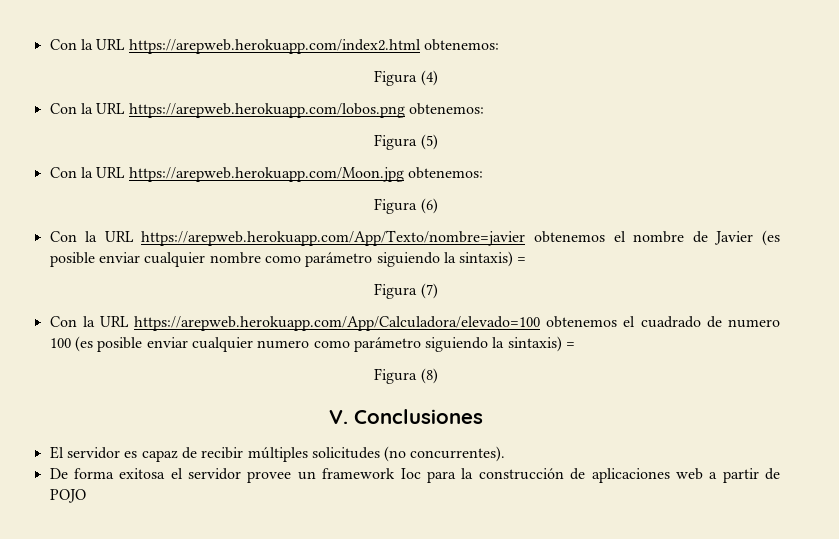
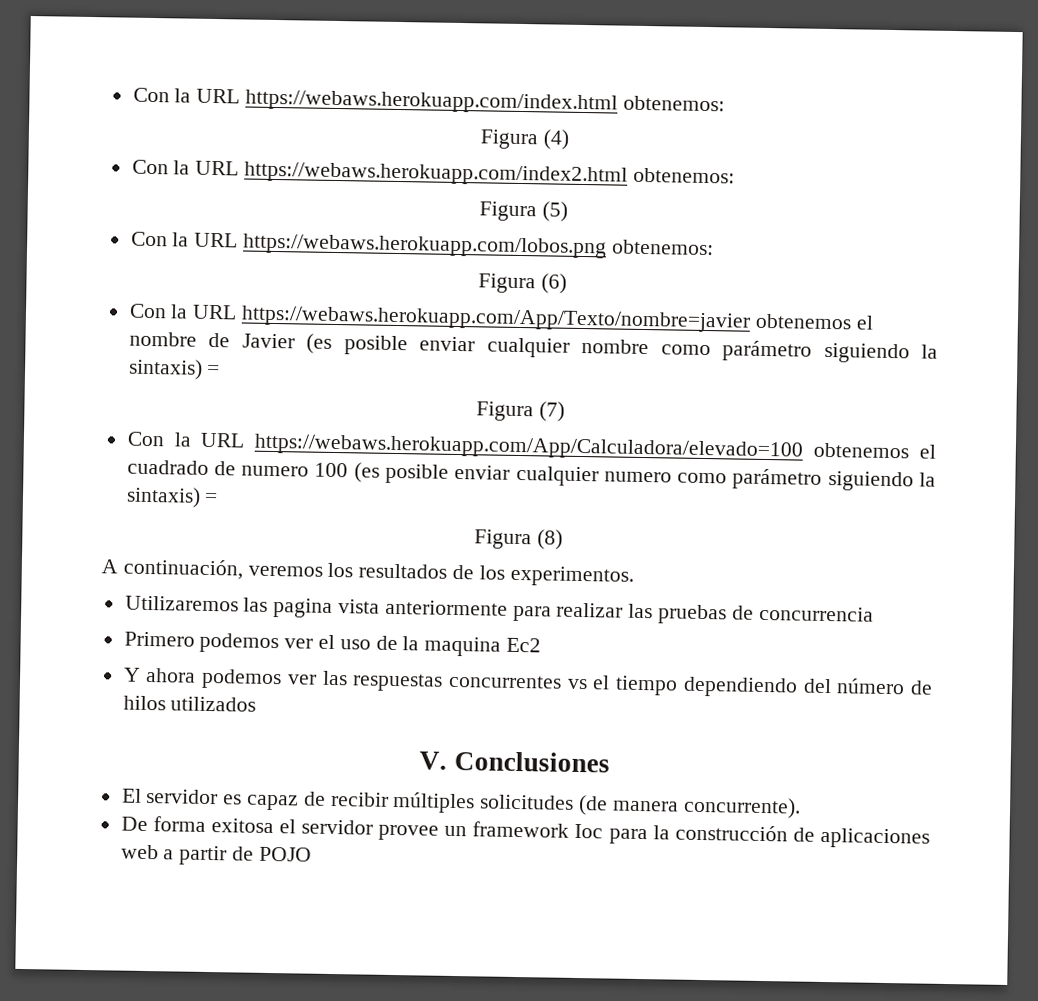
- Con la URL https://arepweb.herokuapp.com/index2.html obtenemos:
+ Con la URL https://webaws.herokuapp.com/index.html obtenemos:
- Con la URL https://arepweb.herokuapp.com/lobos.png obtenemos:
+ Con la URL https://webaws.herokuapp.com/index2.html obtenemos:
- Con la URL https://arepweb.herokuapp.com/Moon.jpg obtenemos:
+ Con la URL https://webaws.herokuapp.com/lobos.png obtenemos:
- Con la URL https://arepweb.herokuapp.com/App/Texto/nombre=javier obtenemos el nombre de Javier (es posible enviar cualquier nombre como parámetro siguiendo la sintaxis) =
+ Con la URL https://webaws.herokuapp.com/App/Texto/nombre=javier obtenemos el nombre de Javier (es posible enviar cualquier nombre como parámetro siguiendo la sintaxis) =
- Con la URL https://arepweb.herokuapp.com/App/Calculadora/elevado=100 obtenemos el cuadrado de numero 100 (es posible enviar cualquier numero como parámetro siguiendo la sintaxis) =
+ Con la URL https://webaws.herokuapp.com/App/Calculadora/elevado=100 obtenemos el cuadrado de numero 100 (es posible enviar cualquier numero como parámetro siguiendo la sintaxis) =
+ A continuación, veremos los resultados de los experimentos.
+ Utilizaremos las pagina vista anteriormente para realizar las pruebas de concurrencia
+ Primero podemos ver el uso de la maquina Ec2
+ Y ahora podemos ver las respuestas concurrentes vs el tiempo dependiendo del número de hilos utilizados
- El servidor es capaz de recibir múltiples solicitudes (no concurrentes).
+ El servidor es capaz de recibir múltiples solicitudes (de manera concurrente).

